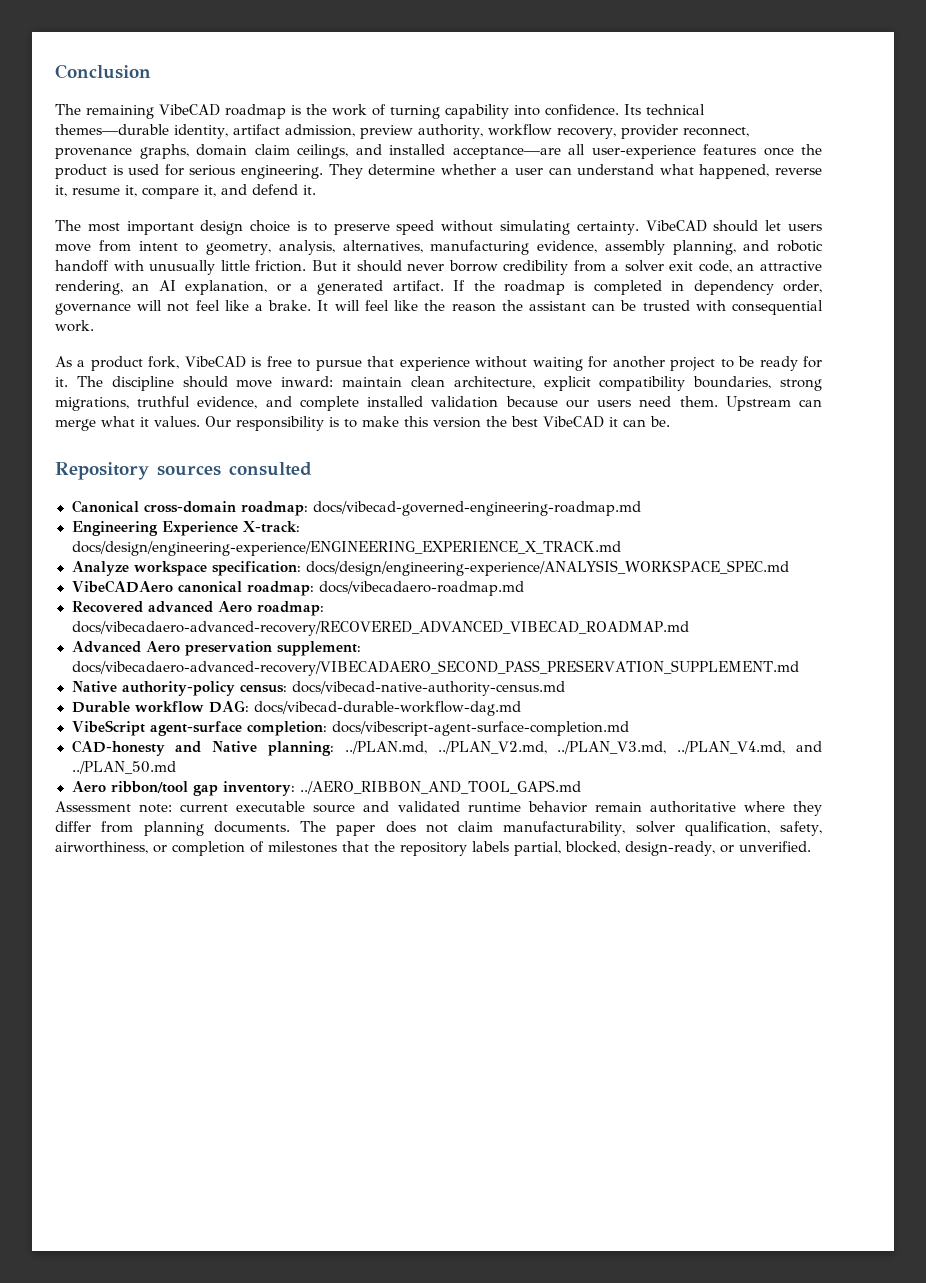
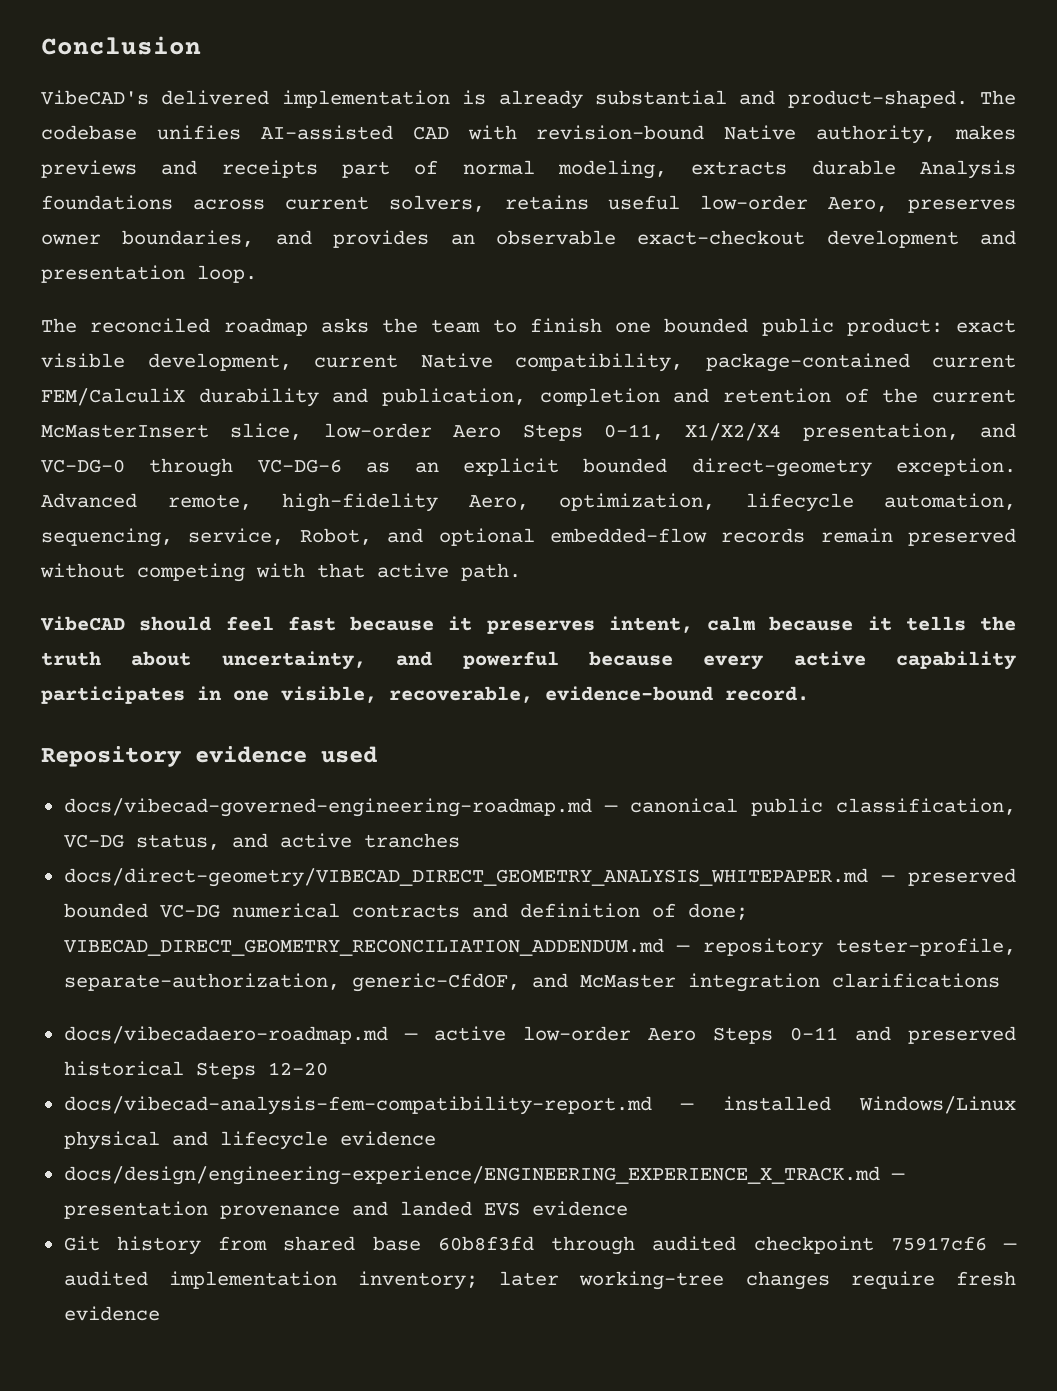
- The remaining VibeCAD roadmap is the work of turning capability into confidence. Its technical themes—durable identity, artifact admission, preview authority, workflow recovery, provider reconnect, provenance graphs, domain claim ceilings, and installed acceptance—are all user-experience features once the product is used for serious engineering. They determine whether a user can understand what happened, reverse it, resume it, compare it, and defend it.
- The most important design choice is to preserve speed without simulating certainty. VibeCAD should let users move from intent to geometry, analysis, alternatives, manufacturing evidence, assembly planning, and robotic handoff with unusually little friction. But it should never borrow credibility from a solver exit code, an attractive rendering, an AI explanation, or a generated artifact. If the roadmap is completed in dependency order, governance will not feel like a brake. It will feel like the reason the assistant can be trusted with consequential work.
- As a product fork, VibeCAD is free to pursue that experience without waiting for another project to be ready for it. The discipline should move inward: maintain clean architecture, explicit compatibility boundaries, strong migrations, truthful evidence, and complete installed validation because our users need them. Upstream can merge what it values. Our responsibility is to make this version the best VibeCAD it can be.
- Repository sources consulted
- Canonical cross-domain roadmap: docs/vibecad-governed-engineering-roadmap.md
- Engineering Experience X-track: docs/design/engineering-experience/ENGINEERING_EXPERIENCE_X_TRACK.md
- Analyze workspace specification: docs/design/engineering-experience/ANALYSIS_WORKSPACE_SPEC.md
- VibeCADAero canonical roadmap: docs/vibecadaero-roadmap.md
- Recovered advanced Aero roadmap: docs/vibecadaero-advanced-recovery/RECOVERED_ADVANCED_VIBECAD_ROADMAP.md
- Advanced Aero preservation supplement: docs/vibecadaero-advanced-recovery/VIBECADAERO_SECOND_PASS_PRESERVATION_SUPPLEMENT.md
- Native authority-policy census: docs/vibecad-native-authority-census.md
- Durable workflow DAG: docs/vibecad-durable-workflow-dag.md
- VibeScript agent-surface completion: docs/vibescript-agent-surface-completion.md
- CAD-honesty and Native planning: ../PLAN.md, ../PLAN_V2.md, ../PLAN_V3.md, ../PLAN_V4.md, and ../PLAN_50.md
- Aero ribbon/tool gap inventory: ../AERO_RIBBON_AND_TOOL_GAPS.md
- Assessment note: current executable source and validated runtime behavior remain authoritative where they differ from planning documents. The paper does not claim manufacturability, solver qualification, safety, airworthiness, or completion of milestones that the repository labels partial, blocked, design-ready, or unverified.
+ VibeCAD's delivered implementation is already substantial and product-shaped. The codebase unifies AI-assisted CAD with revision-bound Native authority, makes previews and receipts part of normal modeling, extracts durable Analysis foundations across current solvers, retains useful low-order Aero, preserves owner boundaries, and provides an observable exact-checkout development and presentation loop.
+ The reconciled roadmap asks the team to finish one bounded public product: exact visible development, current Native compatibility, package-contained current FEM/CalculiX durability and publication, completion and retention of the current McMasterInsert slice, low-order Aero Steps 0-11, X1/X2/X4 presentation, and VC-DG-0 through VC-DG-6 as an explicit bounded direct-geometry exception. Advanced remote, high-fidelity Aero, optimization, lifecycle automation, sequencing, service, Robot, and optional embedded-flow records remain preserved without competing with that active path.
+ VibeCAD should feel fast because it preserves intent, calm because it tells the truth about uncertainty, and powerful because every active capability participates in one visible, recoverable, evidence-bound record.
+ Repository evidence used
+ docs/vibecad-governed-engineering-roadmap.md — canonical public classification, VC-DG status, and active tranches
+ docs/direct-geometry/VIBECAD_DIRECT_GEOMETRY_ANALYSIS_WHITEPAPER.md — preserved bounded VC-DG numerical contracts and definition of done; VIBECAD_DIRECT_GEOMETRY_RECONCILIATION_ADDENDUM.md — repository tester-profile, separate-authorization, generic-CfdOF, and McMaster integration clarifications
+ docs/vibecadaero-roadmap.md — active low-order Aero Steps 0-11 and preserved historical Steps 12-20
+ docs/vibecad-analysis-fem-compatibility-report.md — installed Windows/Linux physical and lifecycle evidence
+ docs/design/engineering-experience/ENGINEERING_EXPERIENCE_X_TRACK.md — presentation provenance and landed EVS evidence
+ Git history from shared base 60b8f3fd through audited checkpoint 75917cf6 — audited implementation inventory; later working-tree changes require fresh evidence

